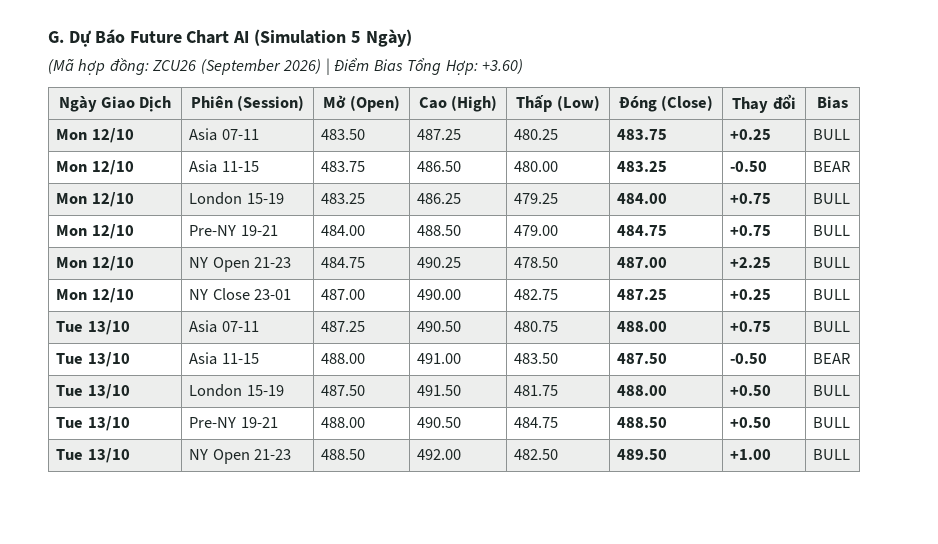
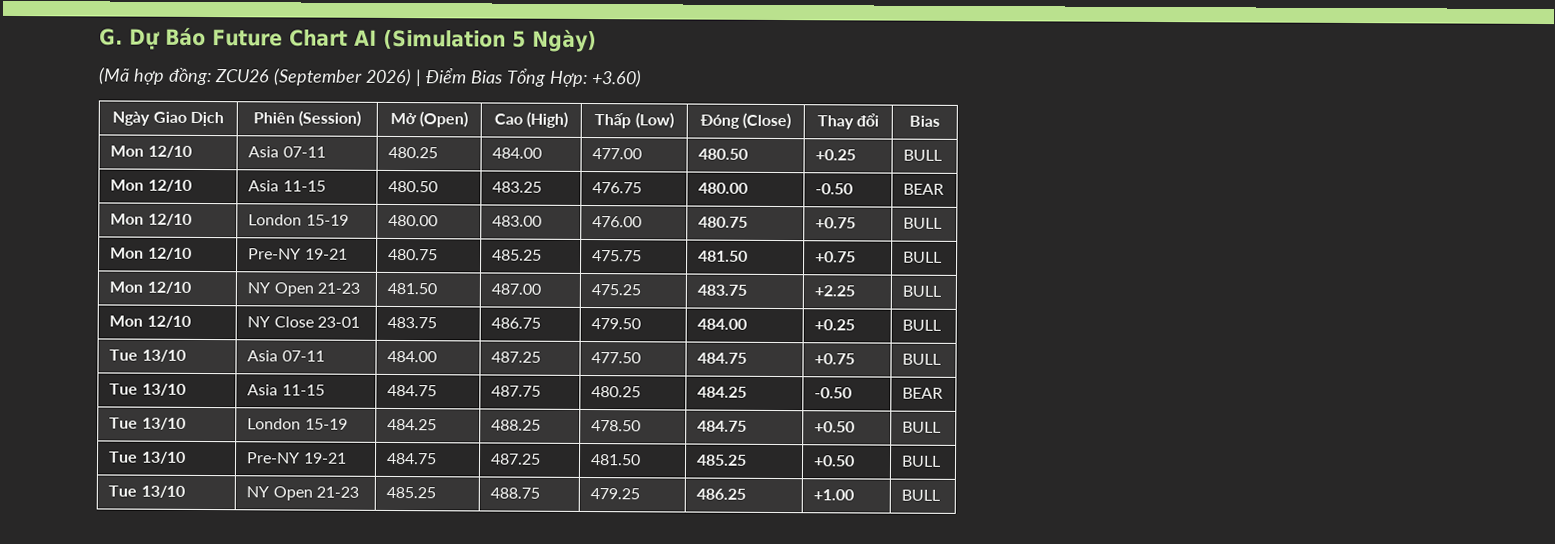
- Mon 12/10 | Asia 07-11 | 483.50 | 487.25 | 480.25 | 483.75 | +0.25 | BULL
+ Mon 12/10 | Asia 07-11 | 480.25 | 484.00 | 477.00 | 480.50 | +0.25 | BULL
- Mon 12/10 | Asia 11-15 | 483.75 | 486.50 | 480.00 | 483.25 | -0.50 | BEAR
+ Mon 12/10 | Asia 11-15 | 480.50 | 483.25 | 476.75 | 480.00 | -0.50 | BEAR
- Mon 12/10 | London 15-19 | 483.25 | 486.25 | 479.25 | 484.00 | +0.75 | BULL
+ Mon 12/10 | London 15-19 | 480.00 | 483.00 | 476.00 | 480.75 | +0.75 | BULL
- Mon 12/10 | Pre-NY 19-21 | 484.00 | 488.50 | 479.00 | 484.75 | +0.75 | BULL
+ Mon 12/10 | Pre-NY 19-21 | 480.75 | 485.25 | 475.75 | 481.50 | +0.75 | BULL
- Mon 12/10 | NY Open 21-23 | 484.75 | 490.25 | 478.50 | 487.00 | +2.25 | BULL
+ Mon 12/10 | NY Open 21-23 | 481.50 | 487.00 | 475.25 | 483.75 | +2.25 | BULL
- Mon 12/10 | NY Close 23-01 | 487.00 | 490.00 | 482.75 | 487.25 | +0.25 | BULL
+ Mon 12/10 | NY Close 23-01 | 483.75 | 486.75 | 479.50 | 484.00 | +0.25 | BULL
- Tue 13/10 | Asia 07-11 | 487.25 | 490.50 | 480.75 | 488.00 | +0.75 | BULL
+ Tue 13/10 | Asia 07-11 | 484.00 | 487.25 | 477.50 | 484.75 | +0.75 | BULL
- Tue 13/10 | Asia 11-15 | 488.00 | 491.00 | 483.50 | 487.50 | -0.50 | BEAR
+ Tue 13/10 | Asia 11-15 | 484.75 | 487.75 | 480.25 | 484.25 | -0.50 | BEAR
- Tue 13/10 | London 15-19 | 487.50 | 491.50 | 481.75 | 488.00 | +0.50 | BULL
+ Tue 13/10 | London 15-19 | 484.25 | 488.25 | 478.50 | 484.75 | +0.50 | BULL
- Tue 13/10 | Pre-NY 19-21 | 488.00 | 490.50 | 484.75 | 488.50 | +0.50 | BULL
+ Tue 13/10 | Pre-NY 19-21 | 484.75 | 487.25 | 481.50 | 485.25 | +0.50 | BULL
- Tue 13/10 | NY Open 21-23 | 488.50 | 492.00 | 482.50 | 489.50 | +1.00 | BULL
+ Tue 13/10 | NY Open 21-23 | 485.25 | 488.75 | 479.25 | 486.25 | +1.00 | BULL

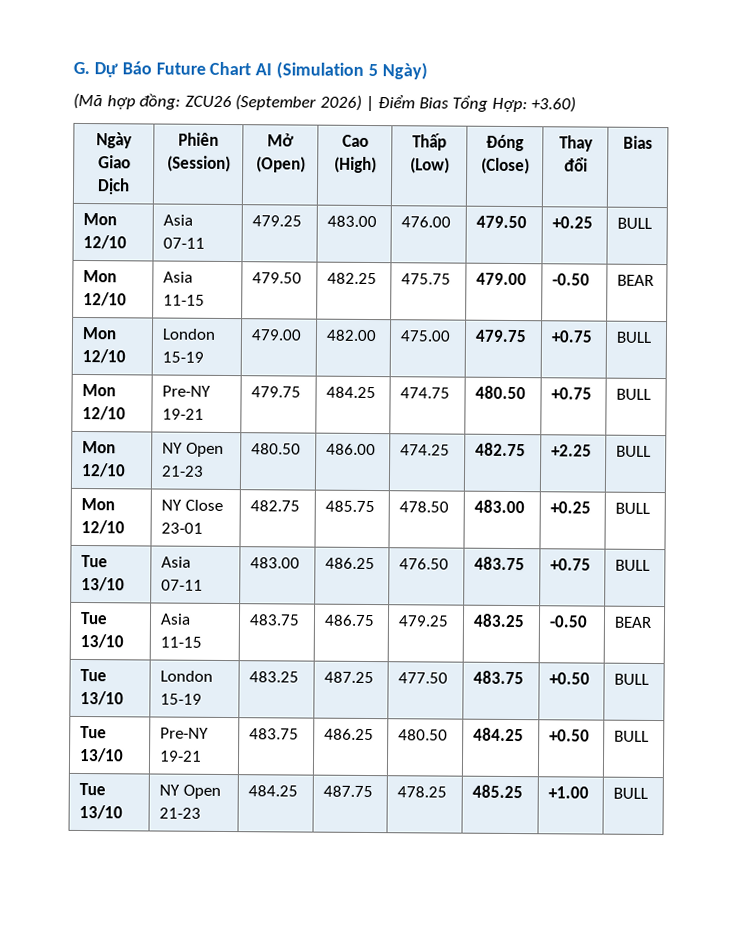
- Mon 12/10 | Asia 07-11 | 480.25 | 484.00 | 477.00 | 480.50 | +0.25 | BULL
+ Mon 12/10 | Asia 07-11 | 479.25 | 483.00 | 476.00 | 479.50 | +0.25 | BULL
- Mon 12/10 | Asia 11-15 | 480.50 | 483.25 | 476.75 | 480.00 | -0.50 | BEAR
+ Mon 12/10 | Asia 11-15 | 479.50 | 482.25 | 475.75 | 479.00 | -0.50 | BEAR
- Mon 12/10 | London 15-19 | 480.00 | 483.00 | 476.00 | 480.75 | +0.75 | BULL
+ Mon 12/10 | London 15-19 | 479.00 | 482.00 | 475.00 | 479.75 | +0.75 | BULL
- Mon 12/10 | Pre-NY 19-21 | 480.75 | 485.25 | 475.75 | 481.50 | +0.75 | BULL
+ Mon 12/10 | Pre-NY 19-21 | 479.75 | 484.25 | 474.75 | 480.50 | +0.75 | BULL
- Mon 12/10 | NY Open 21-23 | 481.50 | 487.00 | 475.25 | 483.75 | +2.25 | BULL
+ Mon 12/10 | NY Open 21-23 | 480.50 | 486.00 | 474.25 | 482.75 | +2.25 | BULL
- Mon 12/10 | NY Close 23-01 | 483.75 | 486.75 | 479.50 | 484.00 | +0.25 | BULL
+ Mon 12/10 | NY Close 23-01 | 482.75 | 485.75 | 478.50 | 483.00 | +0.25 | BULL
- Tue 13/10 | Asia 07-11 | 484.00 | 487.25 | 477.50 | 484.75 | +0.75 | BULL
+ Tue 13/10 | Asia 07-11 | 483.00 | 486.25 | 476.50 | 483.75 | +0.75 | BULL
- Tue 13/10 | Asia 11-15 | 484.75 | 487.75 | 480.25 | 484.25 | -0.50 | BEAR
+ Tue 13/10 | Asia 11-15 | 483.75 | 486.75 | 479.25 | 483.25 | -0.50 | BEAR
- Tue 13/10 | London 15-19 | 484.25 | 488.25 | 478.50 | 484.75 | +0.50 | BULL
+ Tue 13/10 | London 15-19 | 483.25 | 487.25 | 477.50 | 483.75 | +0.50 | BULL
- Tue 13/10 | Pre-NY 19-21 | 484.75 | 487.25 | 481.50 | 485.25 | +0.50 | BULL
+ Tue 13/10 | Pre-NY 19-21 | 483.75 | 486.25 | 480.50 | 484.25 | +0.50 | BULL
- Tue 13/10 | NY Open 21-23 | 485.25 | 488.75 | 479.25 | 486.25 | +1.00 | BULL
+ Tue 13/10 | NY Open 21-23 | 484.25 | 487.75 | 478.25 | 485.25 | +1.00 | BULL

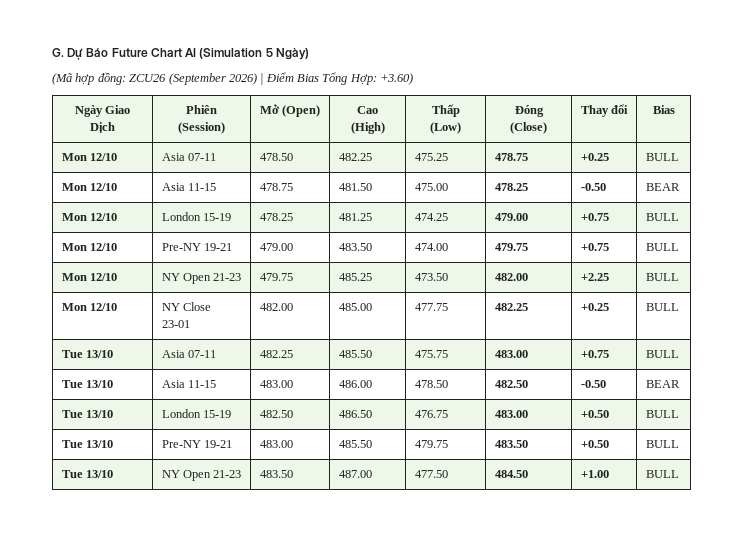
- Mon 12/10 | Asia 07-11 | 479.25 | 483.00 | 476.00 | 479.50 | +0.25 | BULL
+ Mon 12/10 | Asia 07-11 | 478.50 | 482.25 | 475.25 | 478.75 | +0.25 | BULL
- Mon 12/10 | Asia 11-15 | 479.50 | 482.25 | 475.75 | 479.00 | -0.50 | BEAR
+ Mon 12/10 | Asia 11-15 | 478.75 | 481.50 | 475.00 | 478.25 | -0.50 | BEAR
- Mon 12/10 | London 15-19 | 479.00 | 482.00 | 475.00 | 479.75 | +0.75 | BULL
+ Mon 12/10 | London 15-19 | 478.25 | 481.25 | 474.25 | 479.00 | +0.75 | BULL
- Mon 12/10 | Pre-NY 19-21 | 479.75 | 484.25 | 474.75 | 480.50 | +0.75 | BULL
+ Mon 12/10 | Pre-NY 19-21 | 479.00 | 483.50 | 474.00 | 479.75 | +0.75 | BULL
- Mon 12/10 | NY Open 21-23 | 480.50 | 486.00 | 474.25 | 482.75 | +2.25 | BULL
+ Mon 12/10 | NY Open 21-23 | 479.75 | 485.25 | 473.50 | 482.00 | +2.25 | BULL
- Mon 12/10 | NY Close 23-01 | 482.75 | 485.75 | 478.50 | 483.00 | +0.25 | BULL
+ Mon 12/10 | NY Close 23-01 | 482.00 | 485.00 | 477.75 | 482.25 | +0.25 | BULL
- Tue 13/10 | Asia 07-11 | 483.00 | 486.25 | 476.50 | 483.75 | +0.75 | BULL
+ Tue 13/10 | Asia 07-11 | 482.25 | 485.50 | 475.75 | 483.00 | +0.75 | BULL
- Tue 13/10 | Asia 11-15 | 483.75 | 486.75 | 479.25 | 483.25 | -0.50 | BEAR
+ Tue 13/10 | Asia 11-15 | 483.00 | 486.00 | 478.50 | 482.50 | -0.50 | BEAR
- Tue 13/10 | London 15-19 | 483.25 | 487.25 | 477.50 | 483.75 | +0.50 | BULL
+ Tue 13/10 | London 15-19 | 482.50 | 486.50 | 476.75 | 483.00 | +0.50 | BULL
- Tue 13/10 | Pre-NY 19-21 | 483.75 | 486.25 | 480.50 | 484.25 | +0.50 | BULL
+ Tue 13/10 | Pre-NY 19-21 | 483.00 | 485.50 | 479.75 | 483.50 | +0.50 | BULL
- Tue 13/10 | NY Open 21-23 | 484.25 | 487.75 | 478.25 | 485.25 | +1.00 | BULL
+ Tue 13/10 | NY Open 21-23 | 483.50 | 487.00 | 477.50 | 484.50 | +1.00 | BULL

